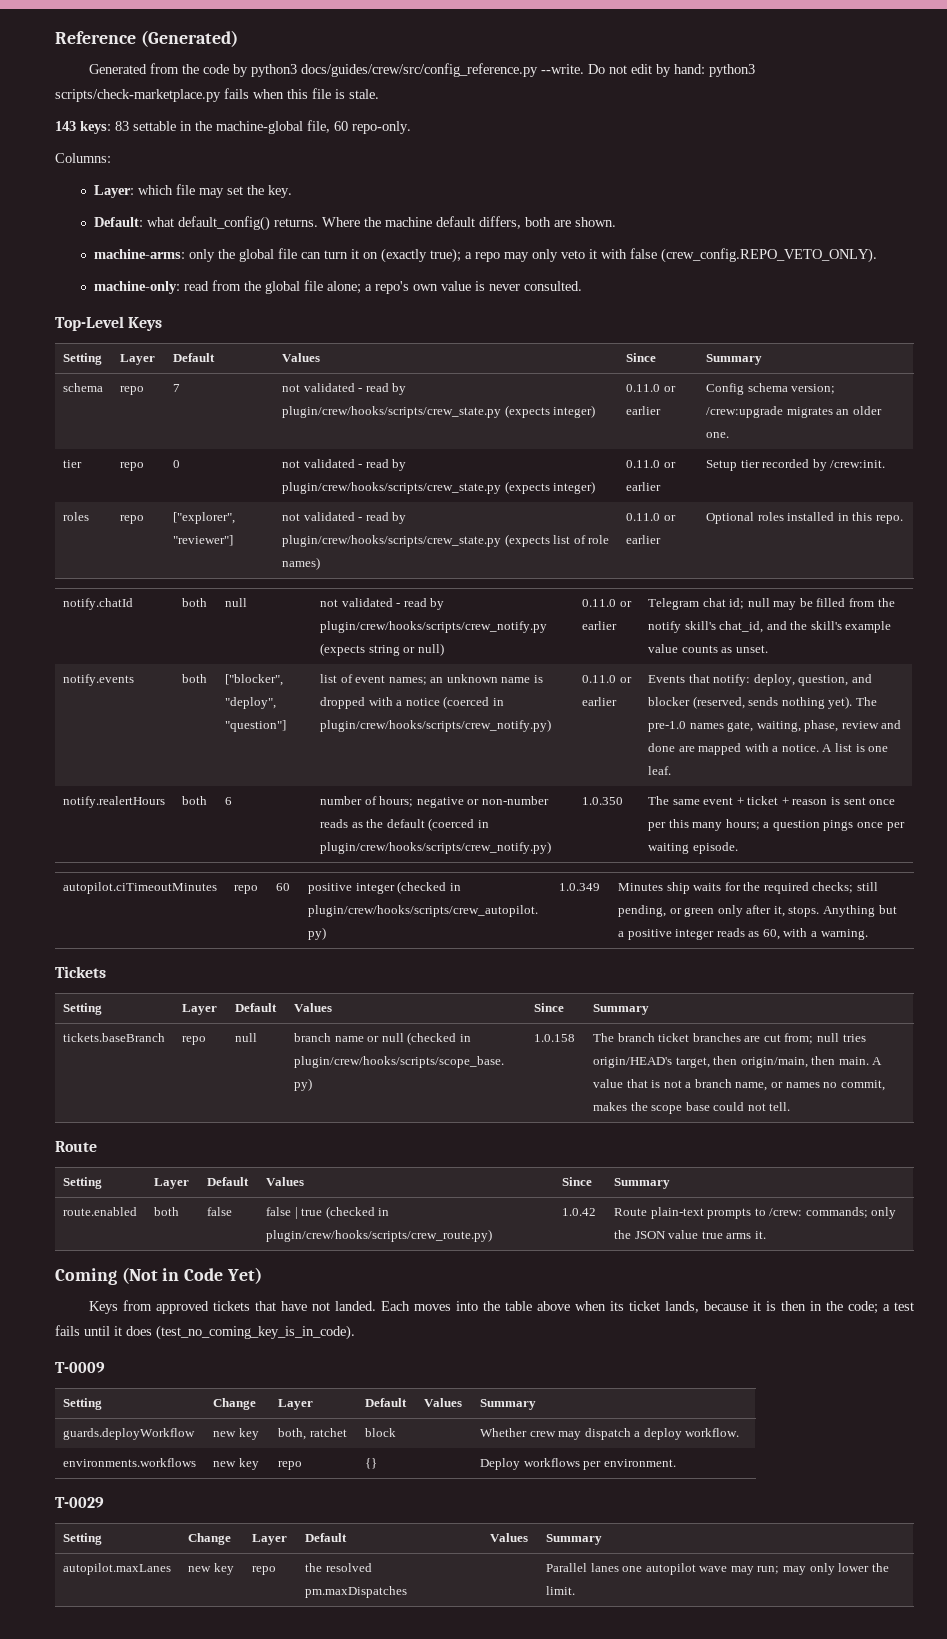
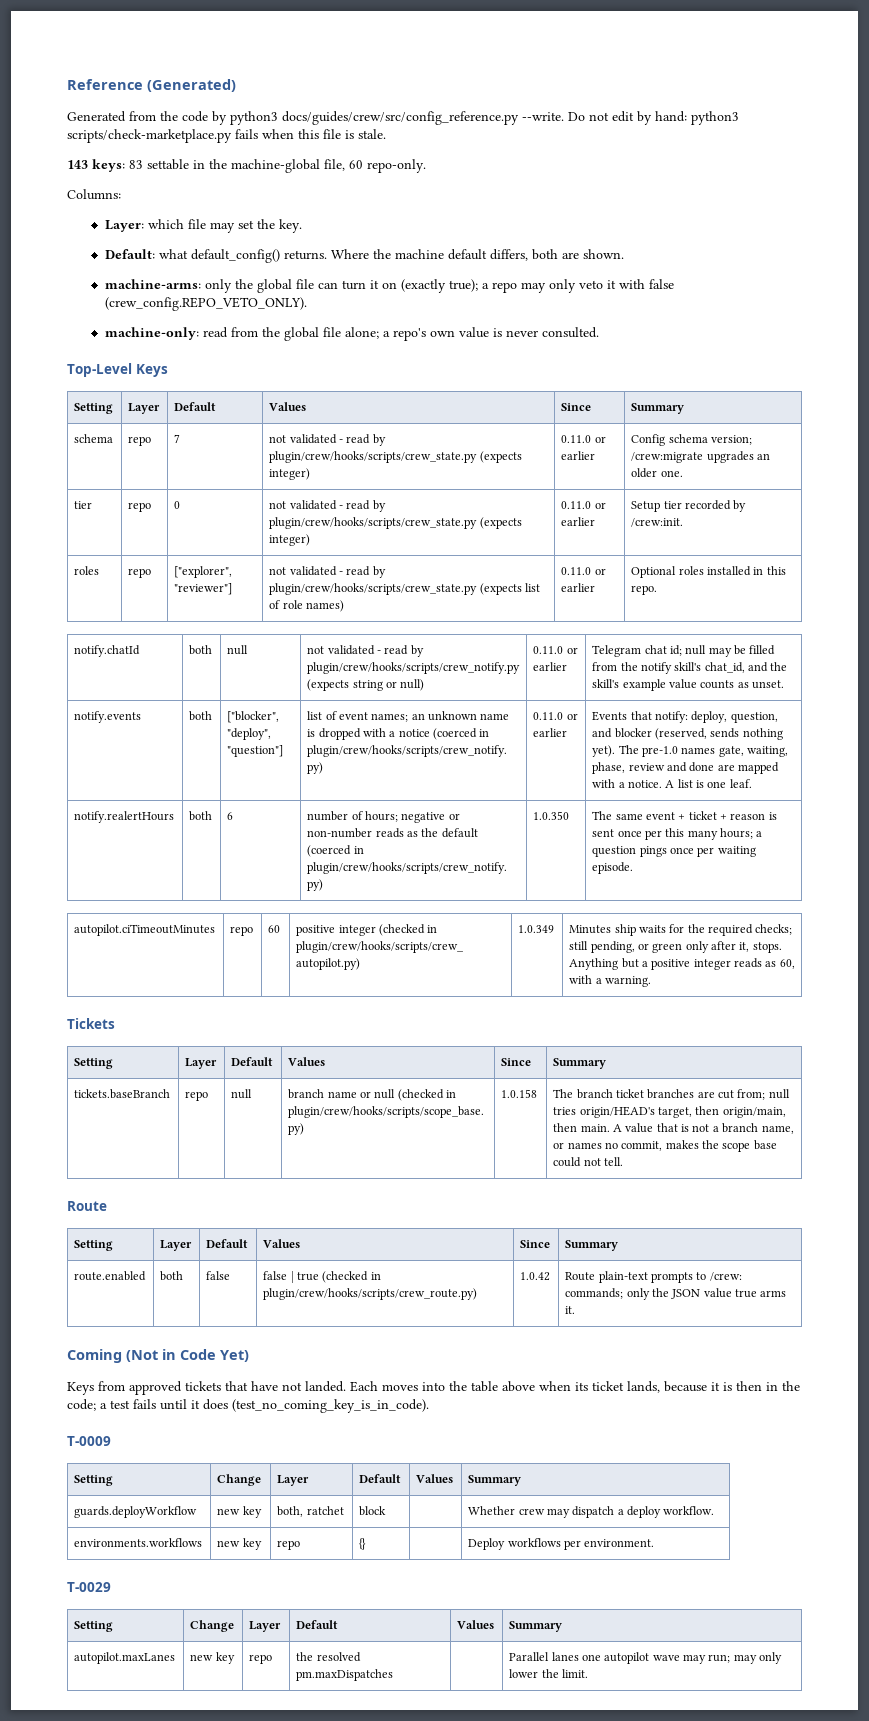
- schema | repo | 7 | not validated - read by plugin/crew/hooks/scripts/crew_state.py (expects integer) | 0.11.0 or earlier | Config schema version; /crew:upgrade migrates an older one.
+ schema | repo | 7 | not validated - read by plugin/crew/hooks/scripts/crew_state.py (expects integer) | 0.11.0 or earlier | Config schema version; /crew:migrate upgrades an older one.

